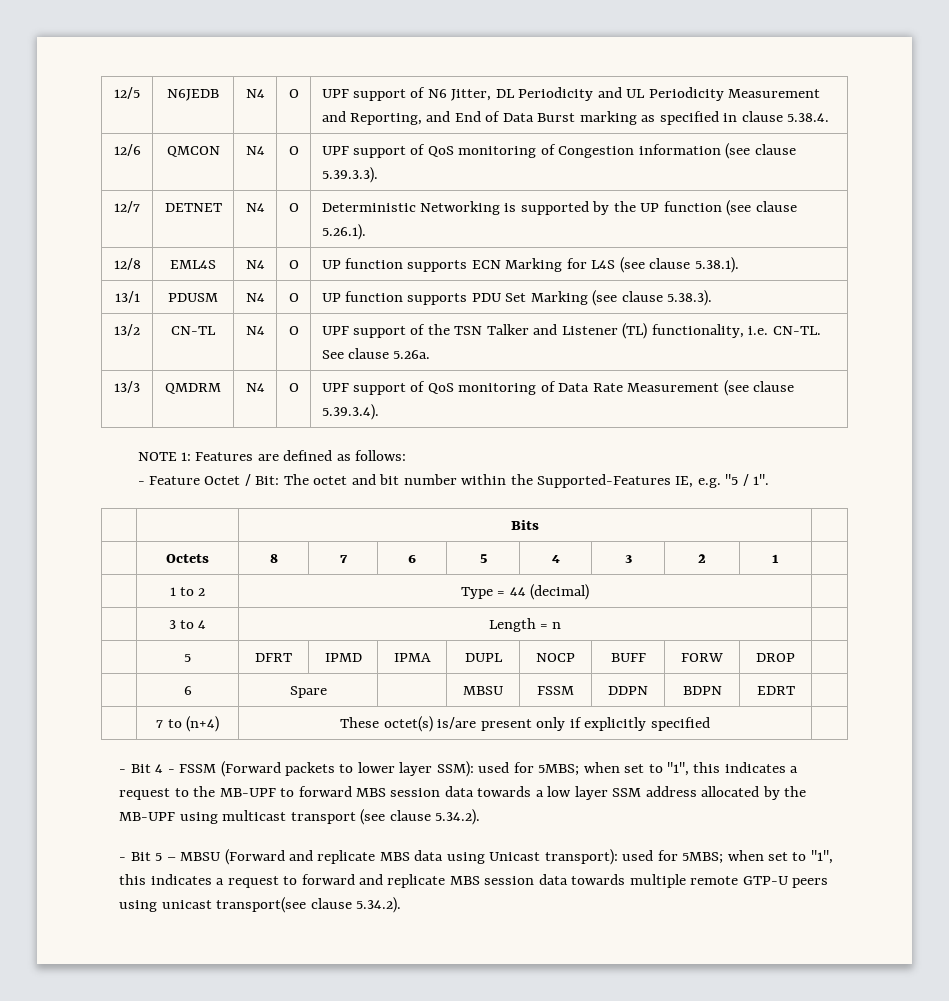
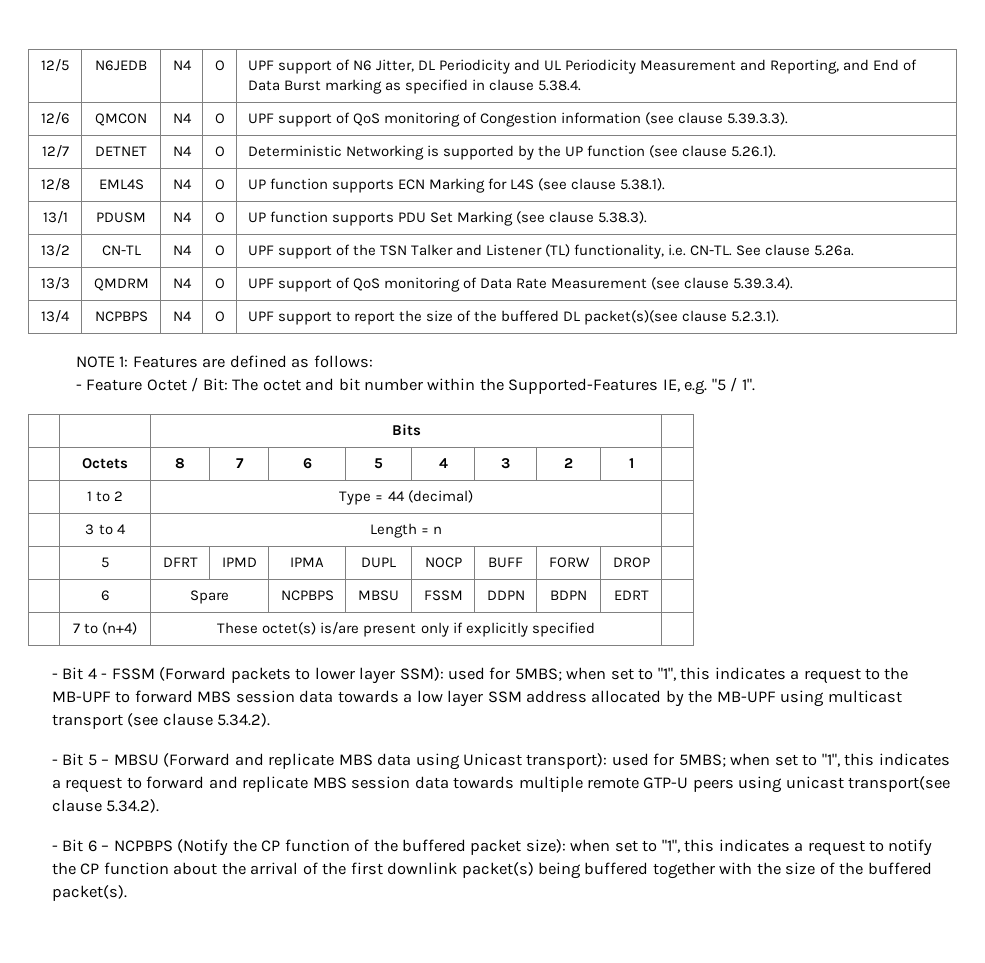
+ 13/4 | NCPBPS | N4 | O | UPF support to report the size of the buffered DL packet(s)(see clause 5.2.3.1).
- | 6 | Spare | | MBSU | FSSM | DDPN | BDPN | EDRT |
+ | 6 | Spare | NCPBPS | MBSU | FSSM | DDPN | BDPN | EDRT |
+ - Bit 6 – NCPBPS (Notify the CP function of the buffered packet size): when set to "1", this indicates a request to notify the CP function about the arrival of the first downlink packet(s) being buffered together with the size of the buffered packet(s).

